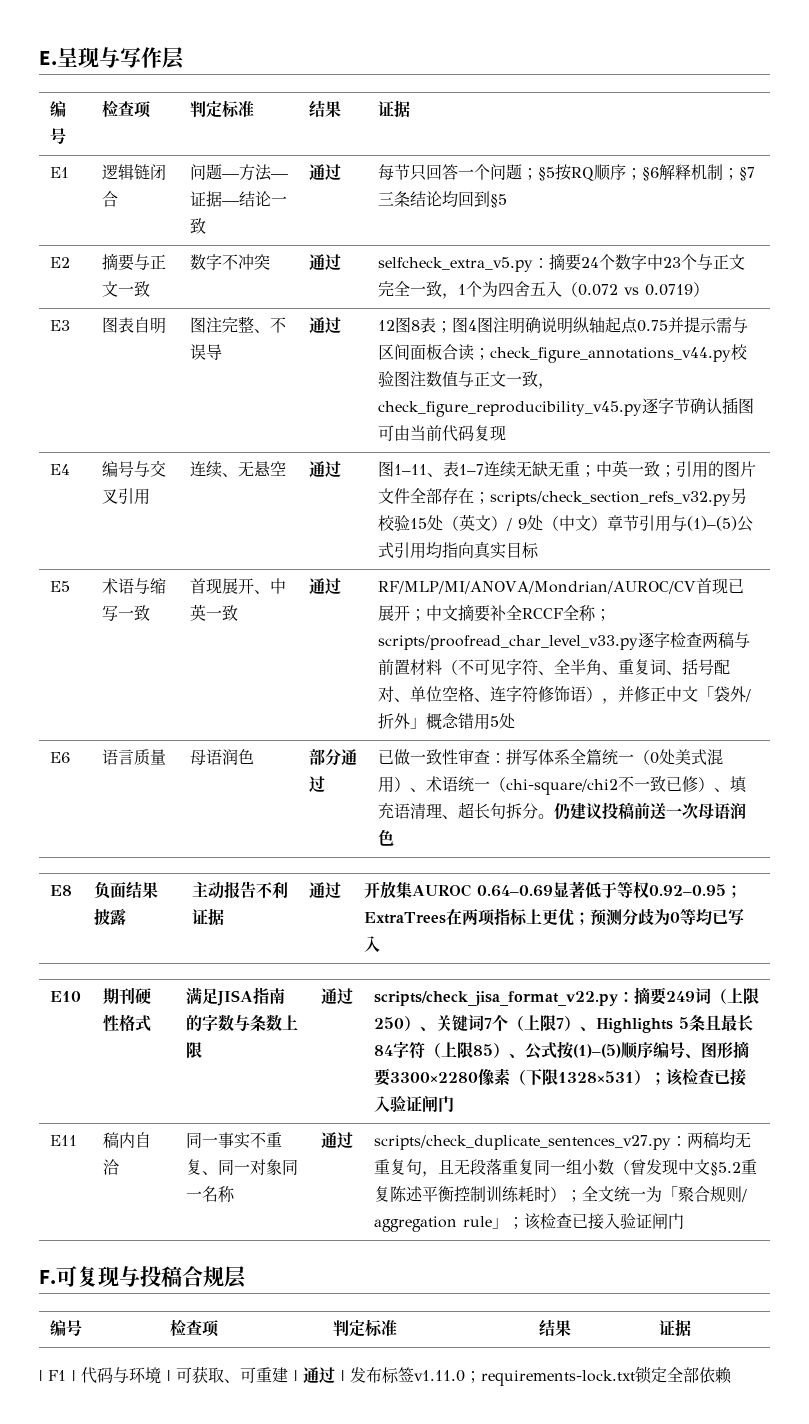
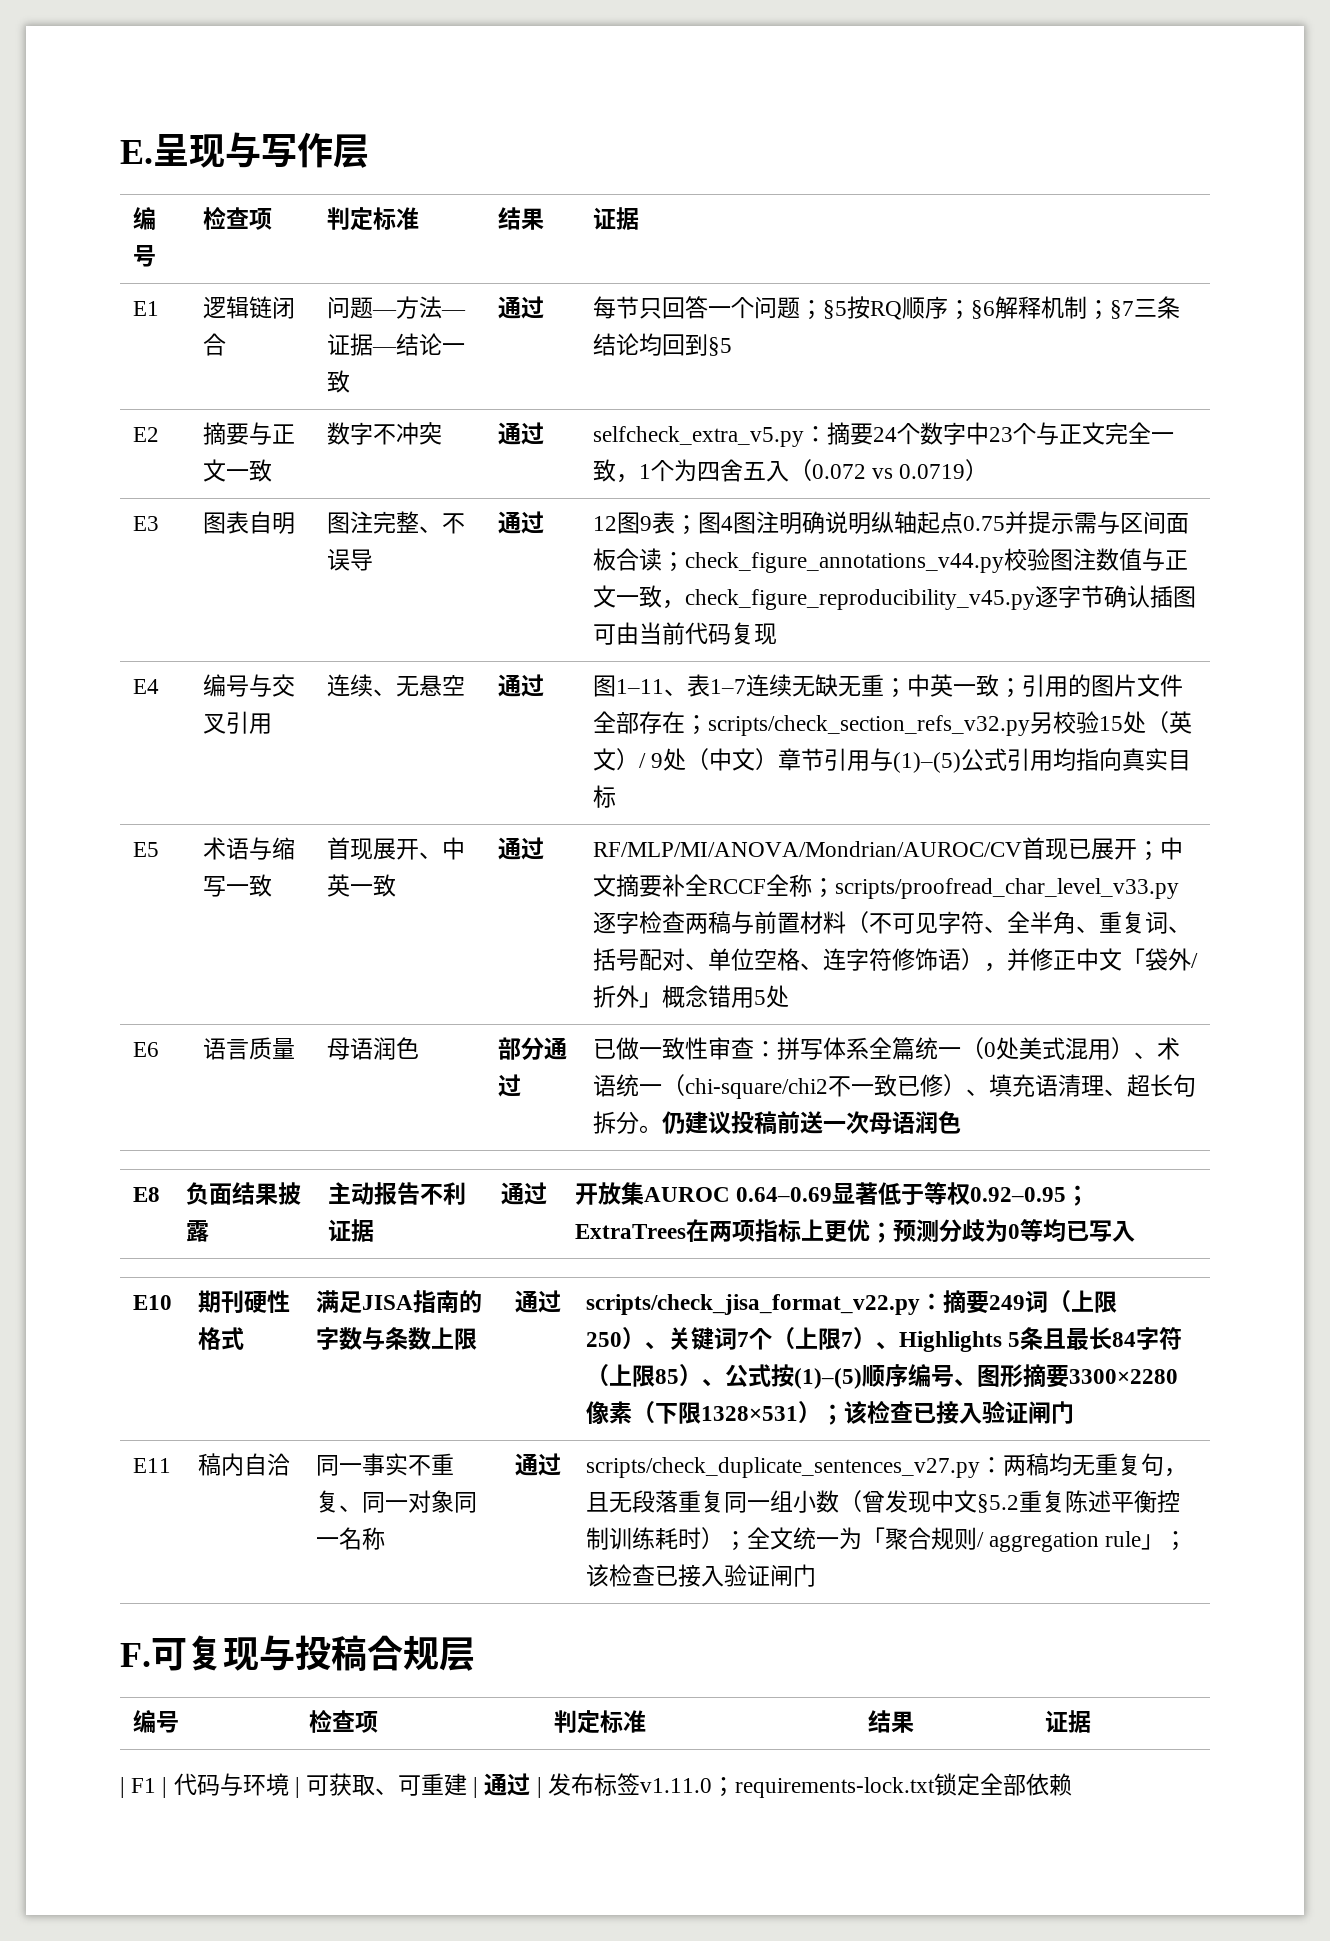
- 12图8表；图4图注明确说明纵轴起点0.75并提示需与区间面板合读；check_figure_annotations_v44.py校验图注数值与正文一致，check_figure_reproducibility_v45.py逐字节确认插图可由当前代码复现
+ 12图9表；图4图注明确说明纵轴起点0.75并提示需与区间面板合读；check_figure_annotations_v44.py校验图注数值与正文一致，check_figure_reproducibility_v45.py逐字节确认插图可由当前代码复现

